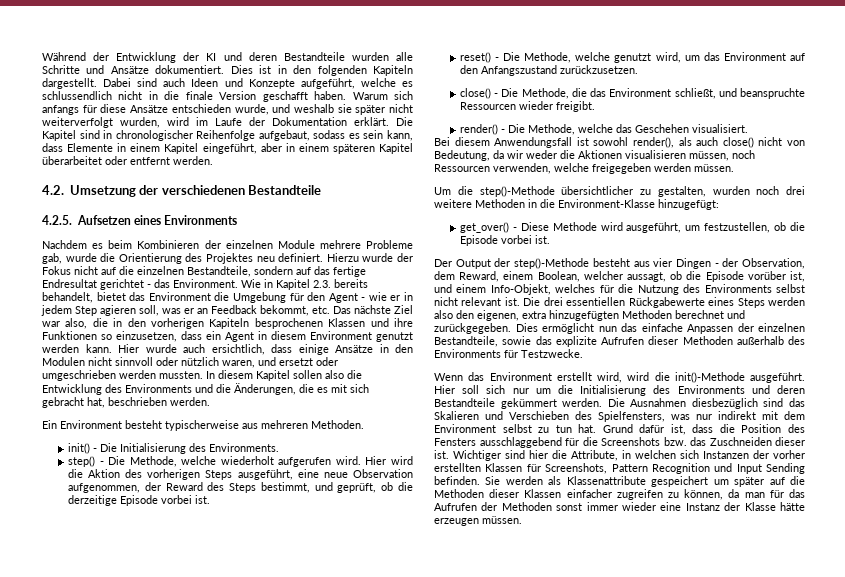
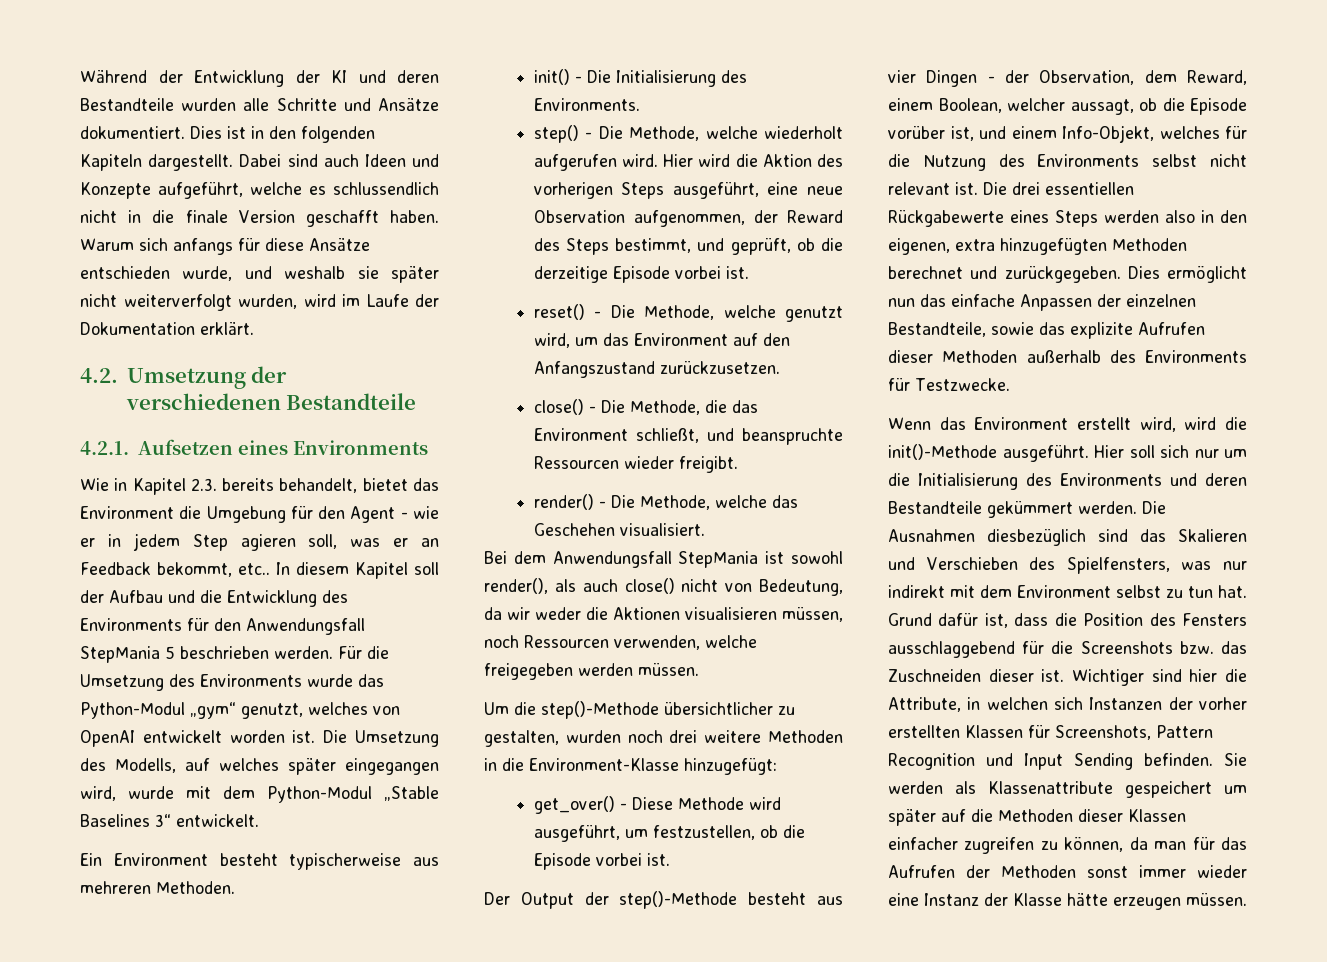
- Die Kapitel sind in chronologischer Reihenfolge aufgebaut, sodass es sein kann, dass Elemente in einem Kapitel eingeführt, aber in einem späteren Kapitel überarbeitet oder entfernt werden.
- 4.2.5. Aufsetzen eines Environments
+ 4.2.1. Aufsetzen eines Environments
- Nachdem es beim Kombinieren der einzelnen Module mehrere Probleme gab, wurde die Orientierung des Projektes neu definiert. Hierzu wurde der Fokus nicht auf die einzelnen Bestandteile, sondern auf das fertige Endresultat gerichtet - das Environment. Wie in Kapitel 2.3. bereits behandelt, bietet das Environment die Umgebung für den Agent - wie er in jedem Step agieren soll, was er an Feedback bekommt, etc. Das nächste Ziel war also, die in den vorherigen Kapiteln besprochenen Klassen und ihre Funktionen so einzusetzen, dass ein Agent in diesem Environment genutzt werden kann. Hier wurde auch ersichtlich, dass einige Ansätze in den Modulen nicht sinnvoll oder nützlich waren, und ersetzt oder umgeschrieben werden mussten. In diesem Kapitel sollen also die Entwicklung des Environments und die Änderungen, die es mit sich gebracht hat, beschrieben werden.
+ Wie in Kapitel 2.3. bereits behandelt, bietet das Environment die Umgebung für den Agent - wie er in jedem Step agieren soll, was er an Feedback bekommt, etc.. In diesem Kapitel soll der Aufbau und die Entwicklung des Environments für den Anwendungsfall StepMania 5 beschrieben werden. Für die Umsetzung des Environments wurde das Python-Modul „gym“ genutzt, welches von OpenAI entwickelt worden ist. Die Umsetzung des Modells, auf welches später eingegangen wird, wurde mit dem Python-Modul „Stable Baselines 3“ entwickelt.
- Bei diesem Anwendungsfall ist sowohl render(), als auch close() nicht von Bedeutung, da wir weder die Aktionen visualisieren müssen, noch Ressourcen verwenden, welche freigegeben werden müssen.
+ Bei dem Anwendungsfall StepMania ist sowohl render(), als auch close() nicht von Bedeutung, da wir weder die Aktionen visualisieren müssen, noch Ressourcen verwenden, welche freigegeben werden müssen.
- Die drei essentiellen Rückgabewerte eines Steps werden also den eigenen, extra hinzugefügten Methoden berechnet und zurückgegeben.
+ Die drei essentiellen Rückgabewerte eines Steps werden also in den eigenen, extra hinzugefügten Methoden berechnet und zurückgegeben.

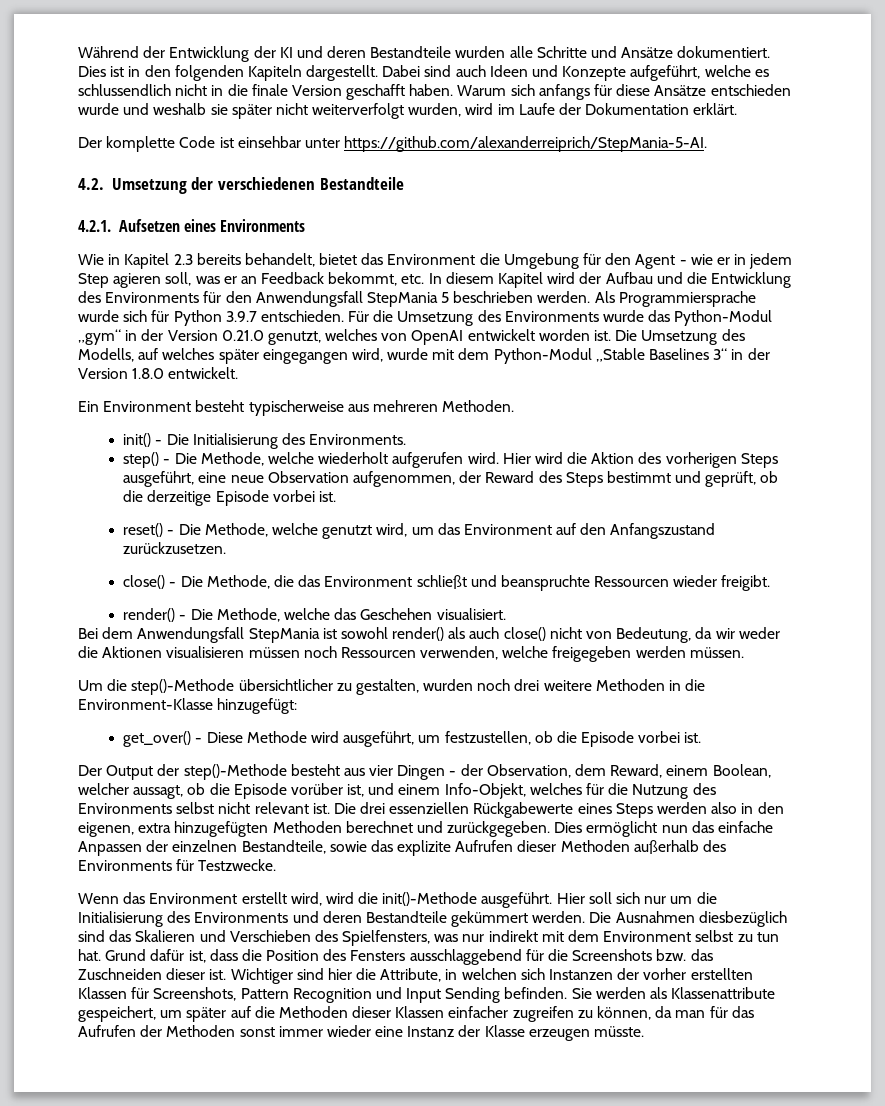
- Warum sich anfangs für diese Ansätze entschieden wurde, und weshalb sie später nicht weiterverfolgt wurden, wird im Laufe der Dokumentation erklärt.
+ Warum sich anfangs für diese Ansätze entschieden wurde und weshalb sie später nicht weiterverfolgt wurden, wird im Laufe der Dokumentation erklärt.
+ Der komplette Code ist einsehbar unter https://github.com/alexanderreiprich/StepMania-5-AI.
- Wie in Kapitel 2.3. bereits behandelt, bietet das Environment die Umgebung für den Agent - wie er in jedem Step agieren soll, was er an Feedback bekommt, etc.. In diesem Kapitel soll der Aufbau und die Entwicklung des Environments für den Anwendungsfall StepMania 5 beschrieben werden.
+ Wie in Kapitel 2.3 bereits behandelt, bietet das Environment die Umgebung für den Agent - wie er in jedem Step agieren soll, was er an Feedback bekommt, etc. In diesem Kapitel wird der Aufbau und die Entwicklung des Environments für den Anwendungsfall StepMania 5 beschrieben werden.
+ Als Programmiersprache wurde sich für Python 3.9.7 entschieden.
- Für die Umsetzung des Environments wurde das Python-Modul „gym“ genutzt, welches von OpenAI entwickelt worden ist.
+ Für die Umsetzung des Environments wurde das Python-Modul „gym“ in der Version 0.21.0 genutzt, welches von OpenAI entwickelt worden ist.
- Die Umsetzung des Modells, auf welches später eingegangen wird, wurde mit dem Python-Modul „Stable Baselines 3“ entwickelt.
+ Die Umsetzung des Modells, auf welches später eingegangen wird, wurde mit dem Python-Modul „Stable Baselines 3“ in der Version 1.8.0 entwickelt.
- Hier wird die Aktion des vorherigen Steps ausgeführt, eine neue Observation aufgenommen, der Reward des Steps bestimmt, und geprüft, ob die derzeitige Episode vorbei ist.
+ Hier wird die Aktion des vorherigen Steps ausgeführt, eine neue Observation aufgenommen, der Reward des Steps bestimmt und geprüft, ob die derzeitige Episode vorbei ist.
- close() - Die Methode, die das Environment schließt, und beanspruchte Ressourcen wieder freigibt.
+ close() - Die Methode, die das Environment schließt und beanspruchte Ressourcen wieder freigibt.
- Bei dem Anwendungsfall StepMania ist sowohl render(), als auch close() nicht von Bedeutung, da wir weder die Aktionen visualisieren müssen, noch Ressourcen verwenden, welche freigegeben werden müssen.
+ Bei dem Anwendungsfall StepMania ist sowohl render() als auch close() nicht von Bedeutung, da wir weder die Aktionen visualisieren müssen noch Ressourcen verwenden, welche freigegeben werden müssen.
- Die drei essentiellen Rückgabewerte eines Steps werden also in den eigenen, extra hinzugefügten Methoden berechnet und zurückgegeben.
+ Die drei essenziellen Rückgabewerte eines Steps werden also in den eigenen, extra hinzugefügten Methoden berechnet und zurückgegeben.
- Sie werden als Klassenattribute gespeichert um später auf die Methoden dieser Klassen einfacher zugreifen zu können, da man für das Aufrufen der Methoden sonst immer wieder eine Instanz der Klasse hätte erzeugen müssen.
+ Sie werden als Klassenattribute gespeichert, um später auf die Methoden dieser Klassen einfacher zugreifen zu können, da man für das Aufrufen der Methoden sonst immer wieder eine Instanz der Klasse erzeugen müsste.

